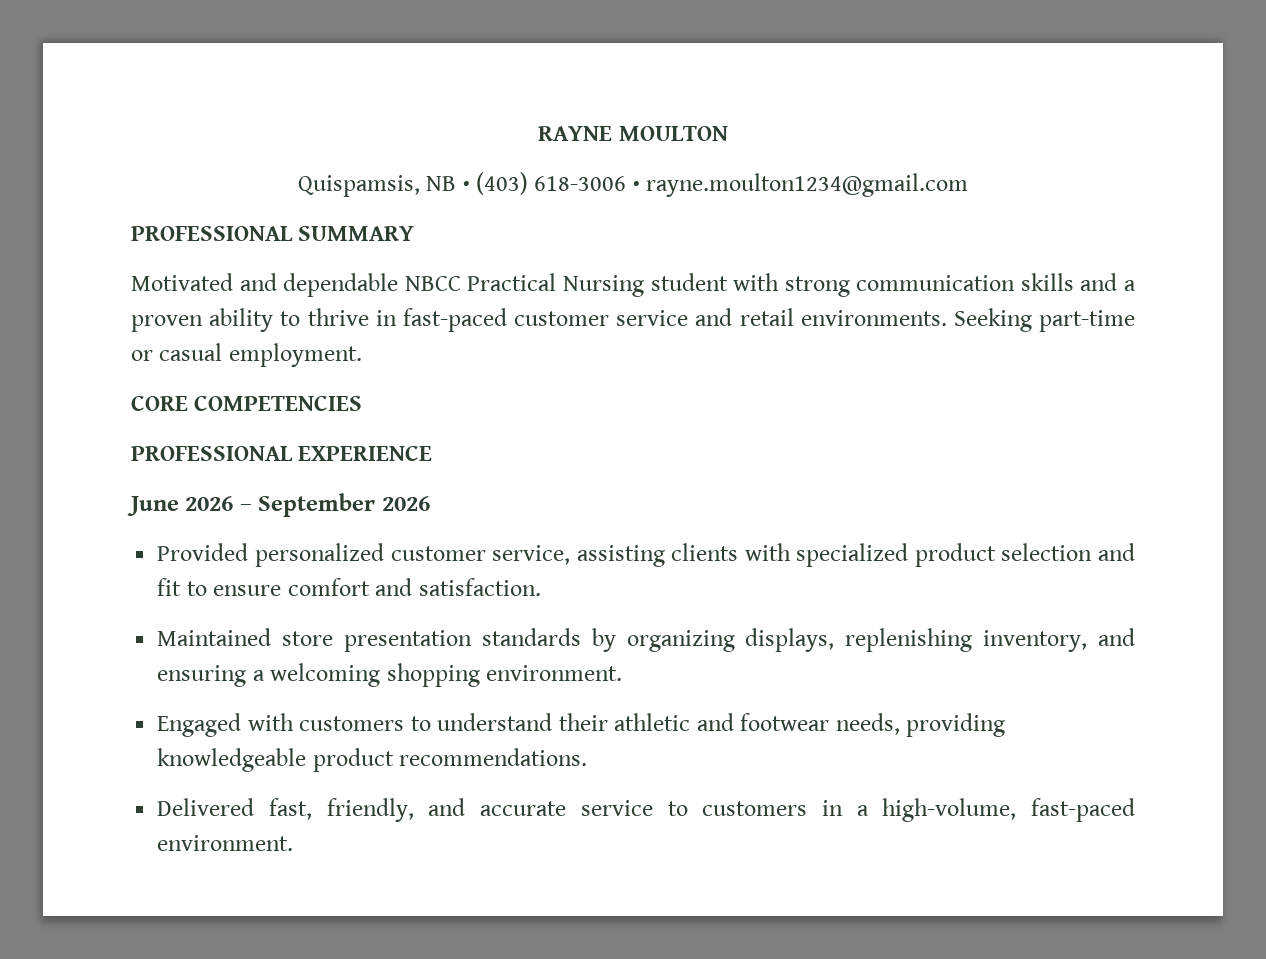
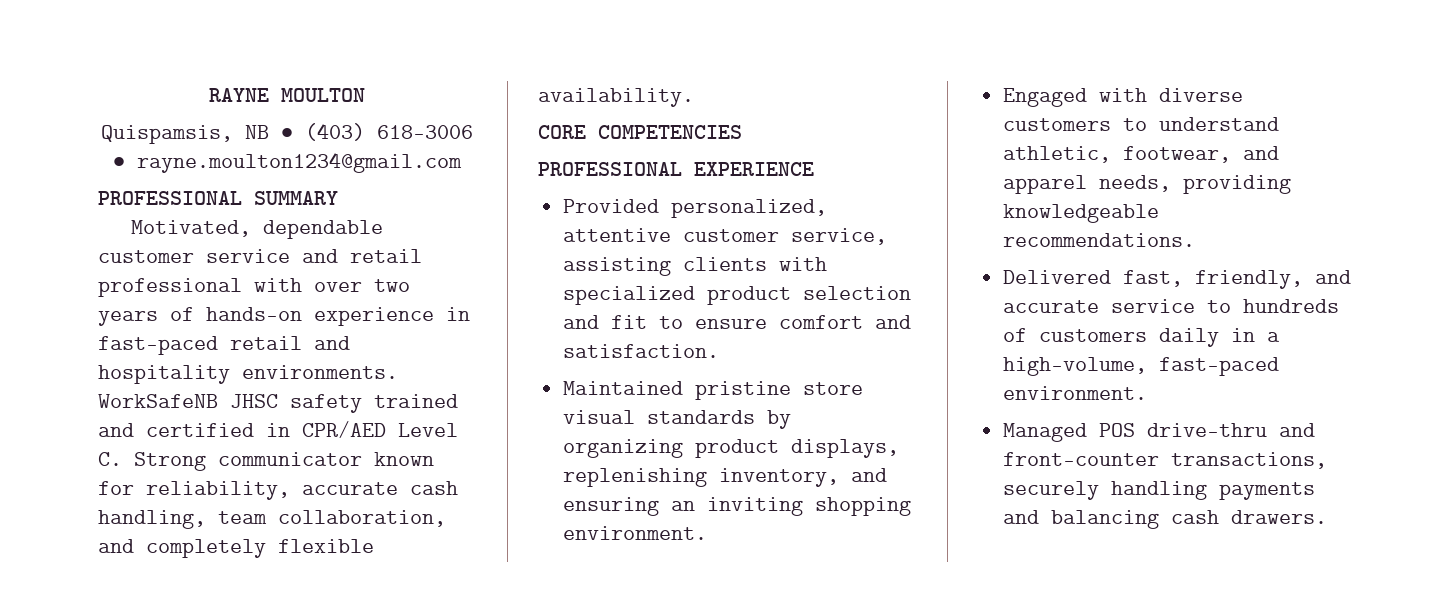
- Motivated and dependable NBCC Practical Nursing student with strong communication skills and a proven ability to thrive in fast-paced customer service and retail environments. Seeking part-time or casual employment.
+ Motivated, dependable customer service and retail professional with over two years of hands-on experience in fast-paced retail and hospitality environments. WorkSafeNB JHSC safety trained and certified in CPR/AED Level C. Strong communicator known for reliability, accurate cash handling, team collaboration, and completely flexible availability.
- June 2026 – September 2026
- Provided personalized customer service, assisting clients with specialized product selection and fit to ensure comfort and satisfaction.
+ Provided personalized, attentive customer service, assisting clients with specialized product selection and fit to ensure comfort and satisfaction.
- Maintained store presentation standards by organizing displays, replenishing inventory, and ensuring a welcoming shopping environment.
+ Maintained pristine store visual standards by organizing product displays, replenishing inventory, and ensuring an inviting shopping environment.
- Engaged with customers to understand their athletic and footwear needs, providing knowledgeable product recommendations.
+ Engaged with diverse customers to understand athletic, footwear, and apparel needs, providing knowledgeable recommendations.
- Delivered fast, friendly, and accurate service to customers in a high-volume, fast-paced environment.
+ Delivered fast, friendly, and accurate service to hundreds of customers daily in a high-volume, fast-paced environment.
+ Managed POS drive-thru and front-counter transactions, securely handling payments and balancing cash drawers.

